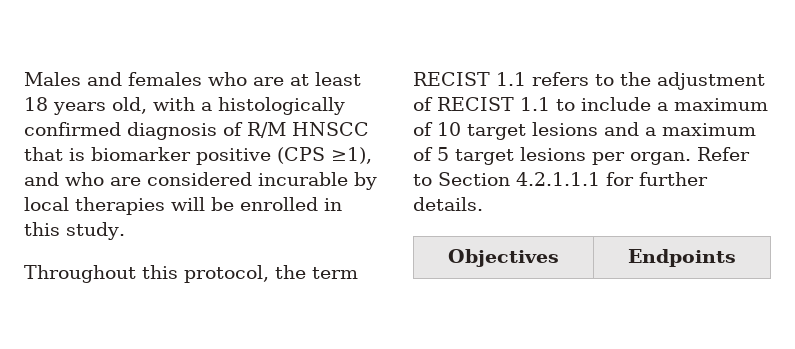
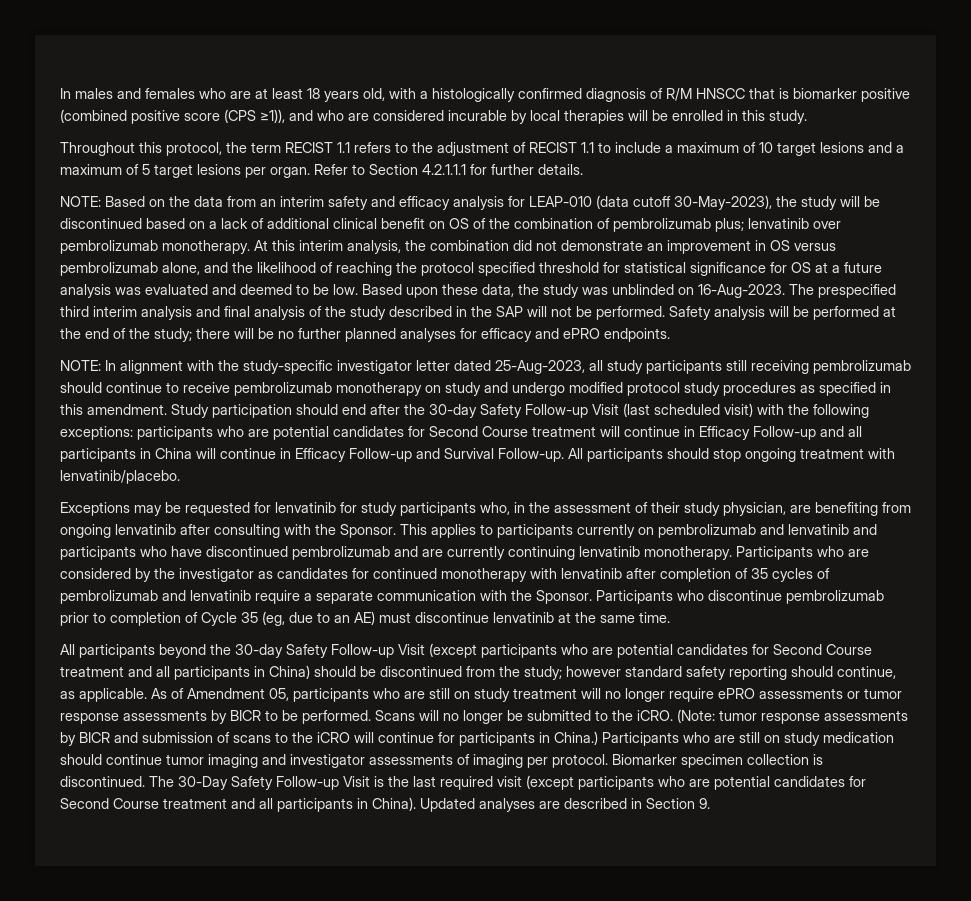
- Males and females who are at least 18 years old, with a histologically confirmed diagnosis of R/M HNSCC that is biomarker positive (CPS ≥1), and who are considered incurable by local therapies will be enrolled in this study.
+ In males and females who are at least 18 years old, with a histologically confirmed diagnosis of R/M HNSCC that is biomarker positive (combined positive score (CPS ≥1)), and who are considered incurable by local therapies will be enrolled in this study.
- Objectives | Endpoints
+ NOTE: Based on the data from an interim safety and efficacy analysis for LEAP-010 (data cutoff 30-May-2023), the study will be discontinued based on a lack of additional clinical benefit on OS of the combination of pembrolizumab plus; lenvatinib over pembrolizumab monotherapy. At this interim analysis, the combination did not demonstrate an improvement in OS versus pembrolizumab alone, and the likelihood of reaching the protocol specified threshold for statistical significance for OS at a future analysis was evaluated and deemed to be low. Based upon these data, the study was unblinded on 16-Aug-2023. The prespecified third interim analysis and final analysis of the study described in the SAP will not be performed. Safety analysis will be performed at the end of the study; there will be no further planned analyses for efficacy and ePRO endpoints.
+ NOTE: In alignment with the study-specific investigator letter dated 25-Aug-2023, all study participants still receiving pembrolizumab should continue to receive pembrolizumab monotherapy on study and undergo modified protocol study procedures as specified in this amendment. Study participation should end after the 30-day Safety Follow-up Visit (last scheduled visit) with the following exceptions: participants who are potential candidates for Second Course treatment will continue in Efficacy Follow-up and all participants in China will continue in Efficacy Follow-up and Survival Follow-up. All participants should stop ongoing treatment with lenvatinib/placebo.
+ Exceptions may be requested for lenvatinib for study participants who, in the assessment of their study physician, are benefiting from ongoing lenvatinib after consulting with the Sponsor. This applies to participants currently on pembrolizumab and lenvatinib and participants who have discontinued pembrolizumab and are currently continuing lenvatinib monotherapy. Participants who are considered by the investigator as candidates for continued monotherapy with lenvatinib after completion of 35 cycles of pembrolizumab and lenvatinib require a separate communication with the Sponsor. Participants who discontinue pembrolizumab prior to completion of Cycle 35 (eg, due to an AE) must discontinue lenvatinib at the same time.
+ All participants beyond the 30-day Safety Follow-up Visit (except participants who are potential candidates for Second Course treatment and all participants in China) should be discontinued from the study; however standard safety reporting should continue, as applicable. As of Amendment 05, participants who are still on study treatment will no longer require ePRO assessments or tumor response assessments by BICR to be performed. Scans will no longer be submitted to the iCRO. (Note: tumor response assessments by BICR and submission of scans to the iCRO will continue for participants in China.) Participants who are still on study medication should continue tumor imaging and investigator assessments of imaging per protocol. Biomarker specimen collection is discontinued. The 30-Day Safety Follow-up Visit is the last required visit (except participants who are potential candidates for Second Course treatment and all participants in China). Updated analyses are described in Section 9.

